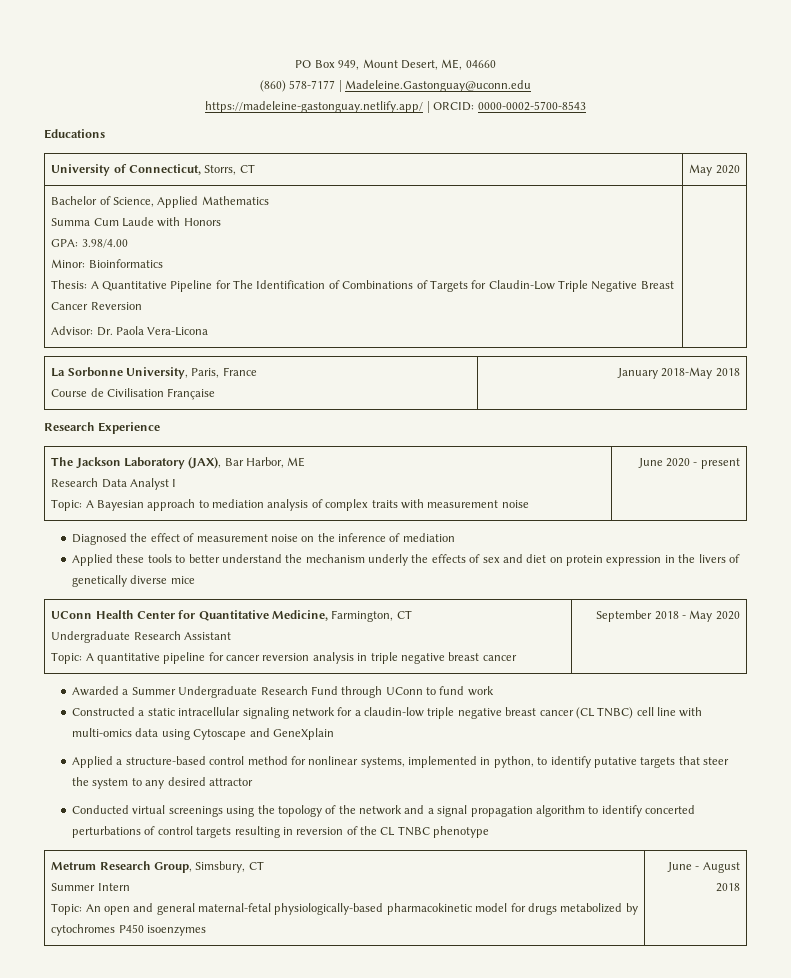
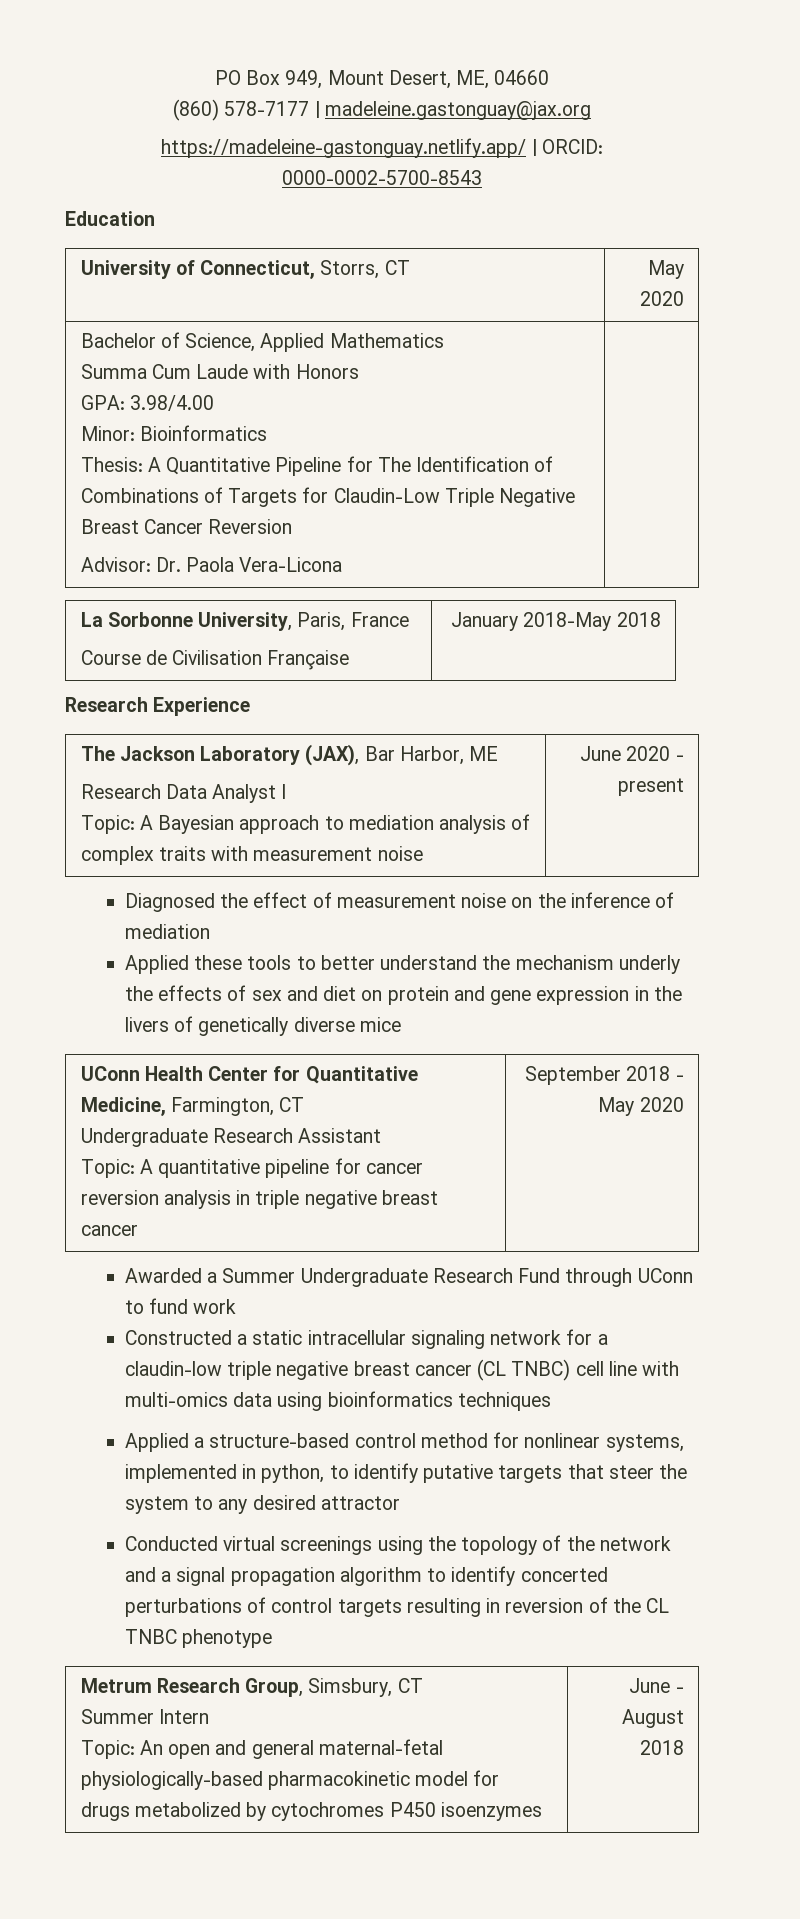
- (860) 578-7177 | Madeleine.Gastonguay@uconn.edu
+ (860) 578-7177 | madeleine.gastonguay@jax.org
- Educations
+ Education
- Applied these tools to better understand the mechanism underly the effects of sex and diet on protein expression in the livers of genetically diverse mice
+ Applied these tools to better understand the mechanism underly the effects of sex and diet on protein and gene expression in the livers of genetically diverse mice
- Constructed a static intracellular signaling network for a claudin-low triple negative breast cancer (CL TNBC) cell line with multi-omics data using Cytoscape and GeneXplain
+ Constructed a static intracellular signaling network for a claudin-low triple negative breast cancer (CL TNBC) cell line with multi-omics data using bioinformatics techniques

